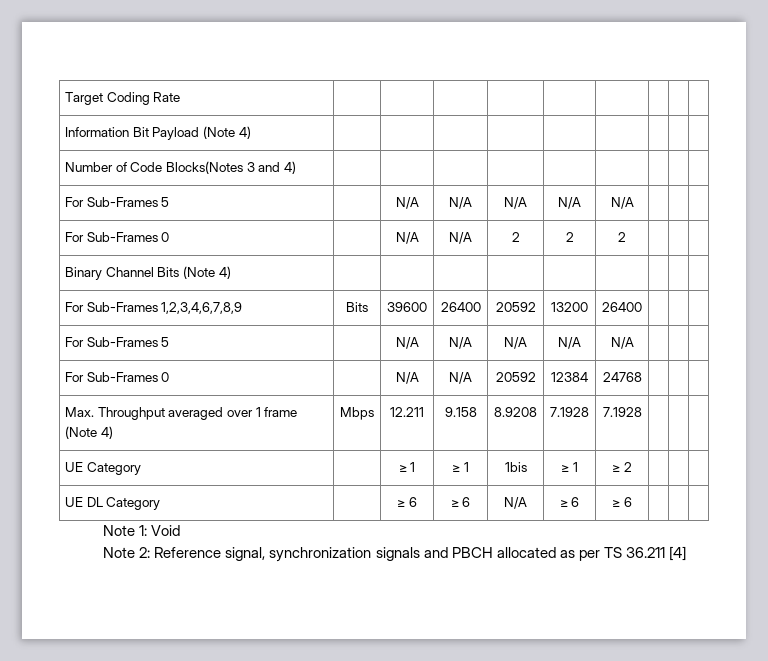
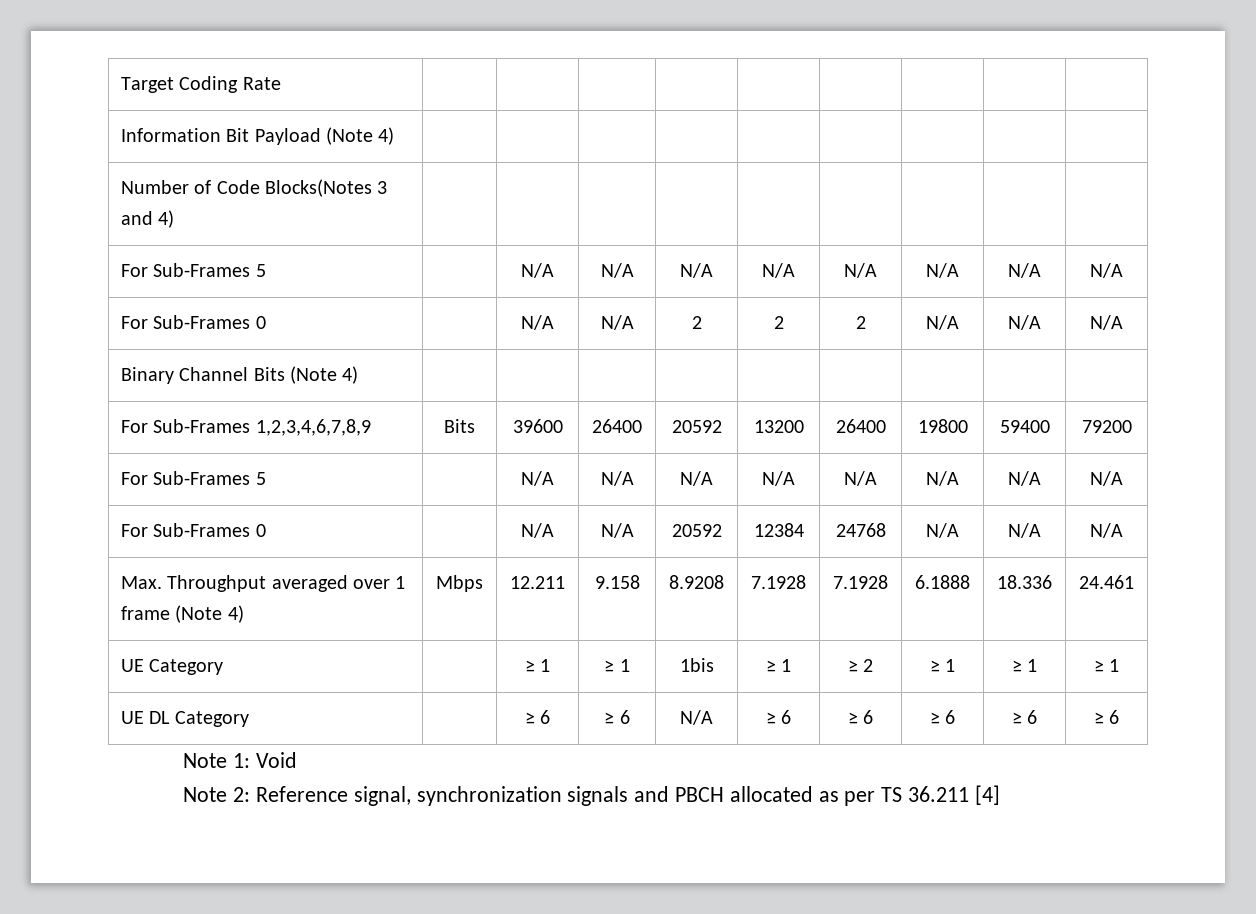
  Number of Code Blocks(Notes 3 and 4) | | | | | | | | |
- For Sub-Frames 5 | | N/A | N/A | N/A | N/A | N/A | | |
+ For Sub-Frames 5 | | N/A | N/A | N/A | N/A | N/A | N/A | N/A | N/A
- For Sub-Frames 0 | | N/A | N/A | 2 | 2 | 2 | | |
+ For Sub-Frames 0 | | N/A | N/A | 2 | 2 | 2 | N/A | N/A | N/A
- For Sub-Frames 1,2,3,4,6,7,8,9 | Bits | 39600 | 26400 | 20592 | 13200 | 26400 | | |
- For Sub-Frames 5 | | N/A | N/A | N/A | N/A | N/A | | |
+ For Sub-Frames 1,2,3,4,6,7,8,9 | Bits | 39600 | 26400 | 20592 | 13200 | 26400 | 19800 | 59400 | 79200
+ For Sub-Frames 5 | | N/A | N/A | N/A | N/A | N/A | N/A | N/A | N/A
- For Sub-Frames 0 | | N/A | N/A | 20592 | 12384 | 24768 | | |
+ For Sub-Frames 0 | | N/A | N/A | 20592 | 12384 | 24768 | N/A | N/A | N/A
- Max. Throughput averaged over 1 frame (Note 4) | Mbps | 12.211 | 9.158 | 8.9208 | 7.1928 | 7.1928 | | |
+ Max. Throughput averaged over 1 frame (Note 4) | Mbps | 12.211 | 9.158 | 8.9208 | 7.1928 | 7.1928 | 6.1888 | 18.336 | 24.461
- UE Category | | ≥ 1 | ≥ 1 | 1bis | ≥ 1 | ≥ 2 | | |
+ UE Category | | ≥ 1 | ≥ 1 | 1bis | ≥ 1 | ≥ 2 | ≥ 1 | ≥ 1 | ≥ 1
- UE DL Category | | ≥ 6 | ≥ 6 | N/A | ≥ 6 | ≥ 6 | | |
+ UE DL Category | | ≥ 6 | ≥ 6 | N/A | ≥ 6 | ≥ 6 | ≥ 6 | ≥ 6 | ≥ 6

